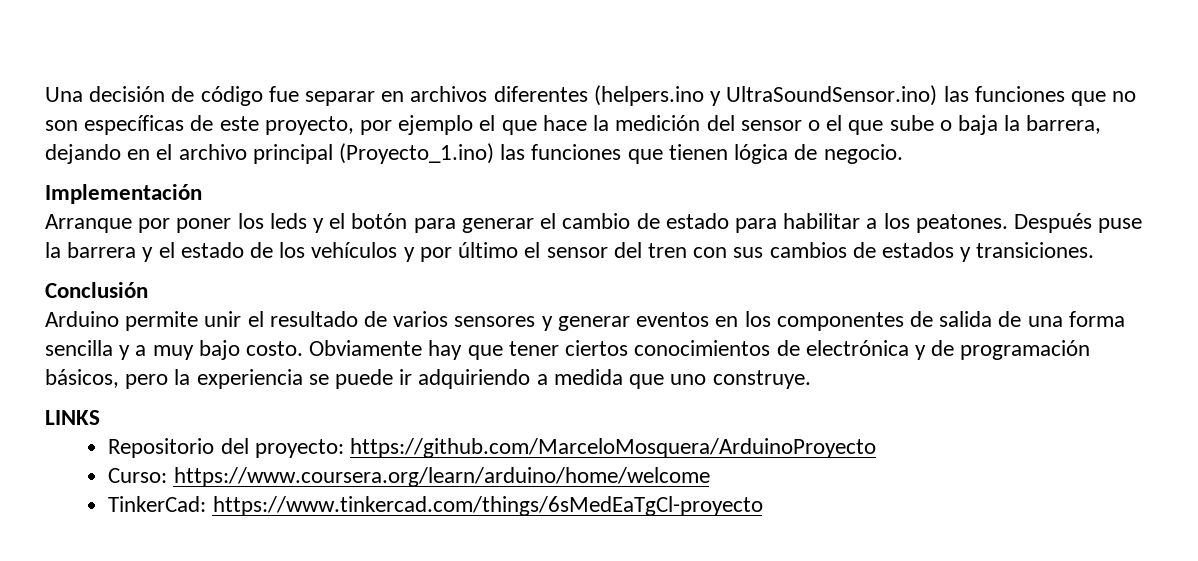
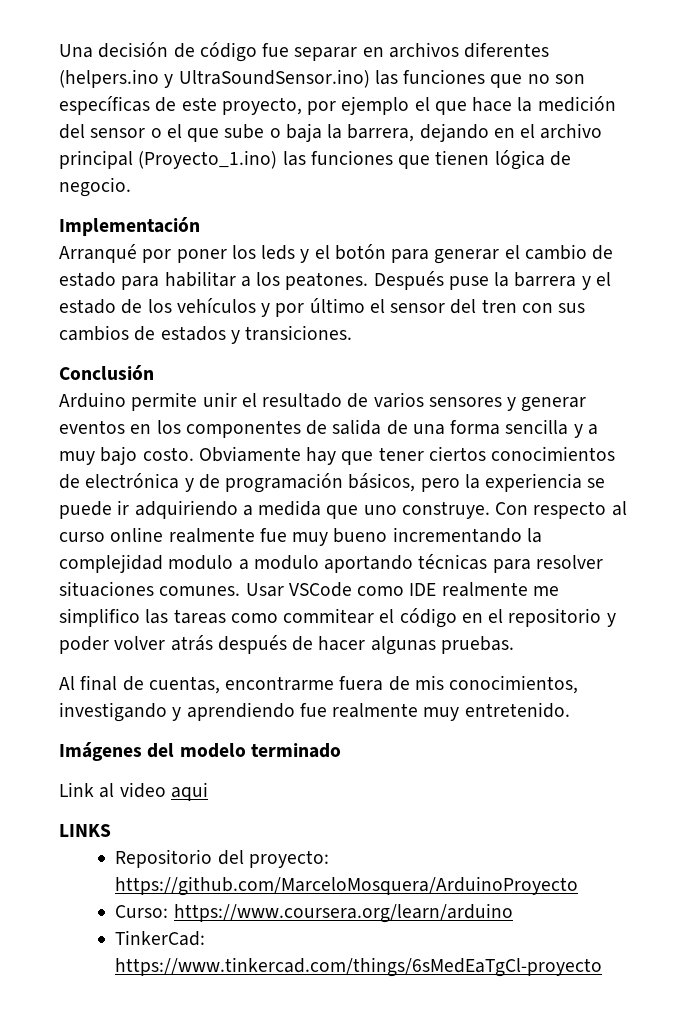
- Arranque por poner los leds y el botón para generar el cambio de estado para habilitar a los peatones.
+ Arranqué por poner los leds y el botón para generar el cambio de estado para habilitar a los peatones.
+ Con respecto al curso online realmente fue muy bueno incrementando la complejidad modulo a modulo aportando técnicas para resolver situaciones comunes. Usar VSCode como IDE realmente me simplifico las tareas como commitear el código en el repositorio y poder volver atrás después de hacer algunas pruebas.
+ Al final de cuentas, encontrarme fuera de mis conocimientos, investigando y aprendiendo fue realmente muy entretenido.
+ Imágenes del modelo terminado
+ Link al video aqui
- Curso: https://www.coursera.org/learn/arduino/home/welcome
+ Curso: https://www.coursera.org/learn/arduino

